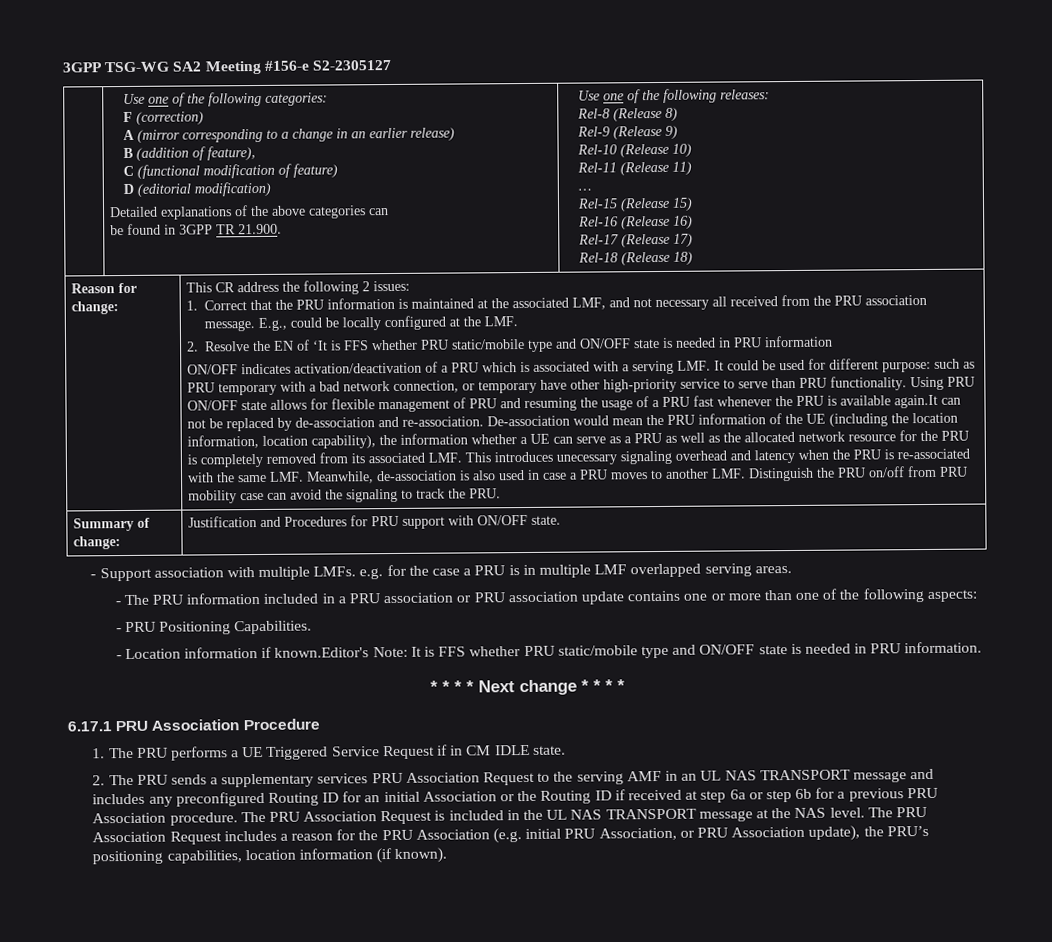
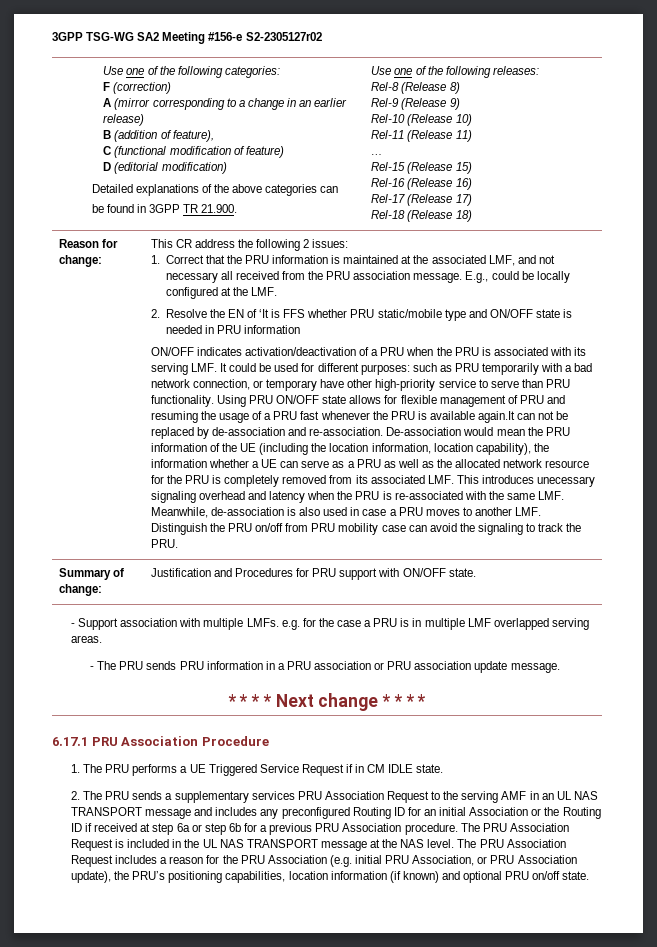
- 3GPP TSG-WG SA2 Meeting #156-e S2-2305127
+ 3GPP TSG-WG SA2 Meeting #156-e S2-2305127r02
- ON/OFF indicates activation/deactivation of a PRU which is associated with a serving LMF. It could be used for different purpose: such as PRU temporary with a bad network connection, or temporary have other high-priority service to serve than PRU functionality.
+ ON/OFF indicates activation/deactivation of a PRU when the PRU is associated with its serving LMF. It could be used for different purposes: such as PRU temporarily with a bad network connection, or temporary have other high-priority service to serve than PRU functionality.
- - The PRU information included in a PRU association or PRU association update contains one or more than one of the following aspects:
- - PRU Positioning Capabilities.
- - Location information if known.Editor's Note: It is FFS whether PRU static/mobile type and ON/OFF state is needed in PRU information.
+ - The PRU sends PRU information in a PRU association or PRU association update message.
- The PRU Association Request includes a reason for the PRU Association (e.g. initial PRU Association, or PRU Association update), the PRU’s positioning capabilities, location information (if known).
+ The PRU Association Request includes a reason for the PRU Association (e.g. initial PRU Association, or PRU Association update), the PRU’s positioning capabilities, location information (if known) and optional PRU on/off state.

